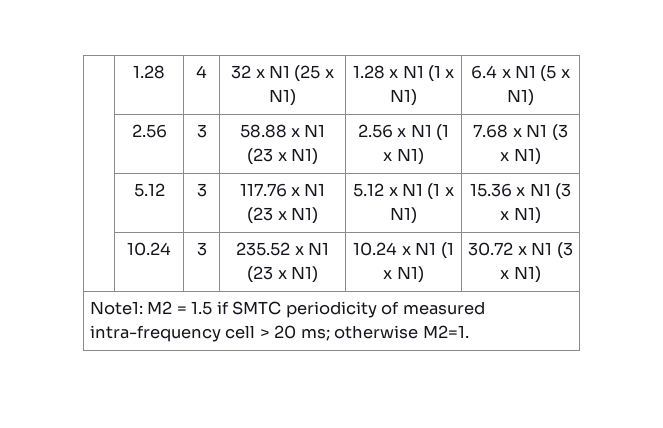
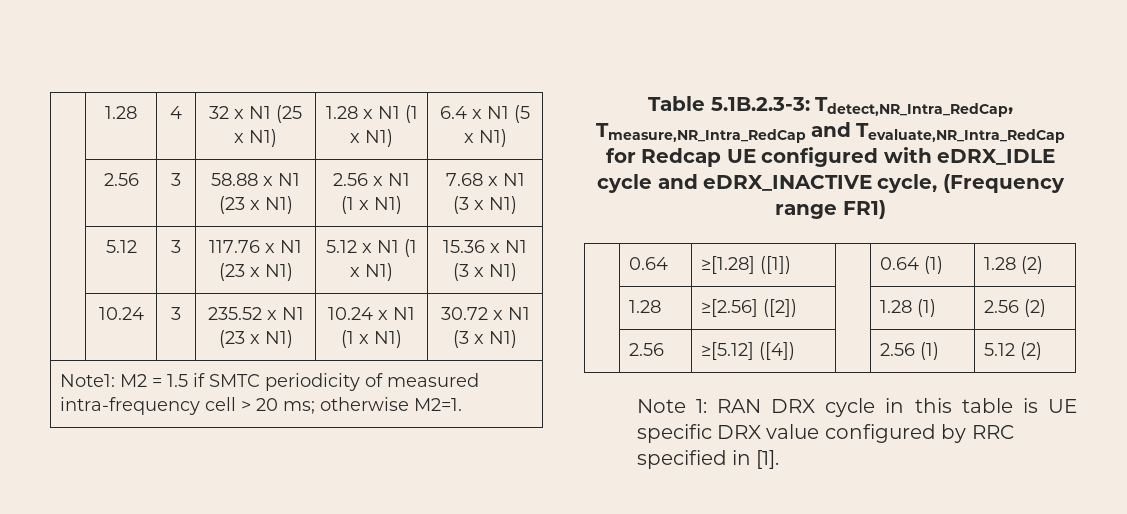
+ Table 5.1B.2.3-3: Tdetect,NR_Intra_RedCap, Tmeasure,NR_Intra_RedCap and Tevaluate,NR_Intra_RedCap for Redcap UE configured with eDRX_IDLE cycle and eDRX_INACTIVE cycle, (Frequency range FR1)
+ | 0.64 | ≥[1.28] ([1]) | | 0.64 (1) | 1.28 (2)
+ | 1.28 | ≥[2.56] ([2]) | | 1.28 (1) | 2.56 (2)
+ | 2.56 | ≥[5.12] ([4]) | | 2.56 (1) | 5.12 (2)
+ Note 1: RAN DRX cycle in this table is UE specific DRX value configured by RRC specified in [1].

